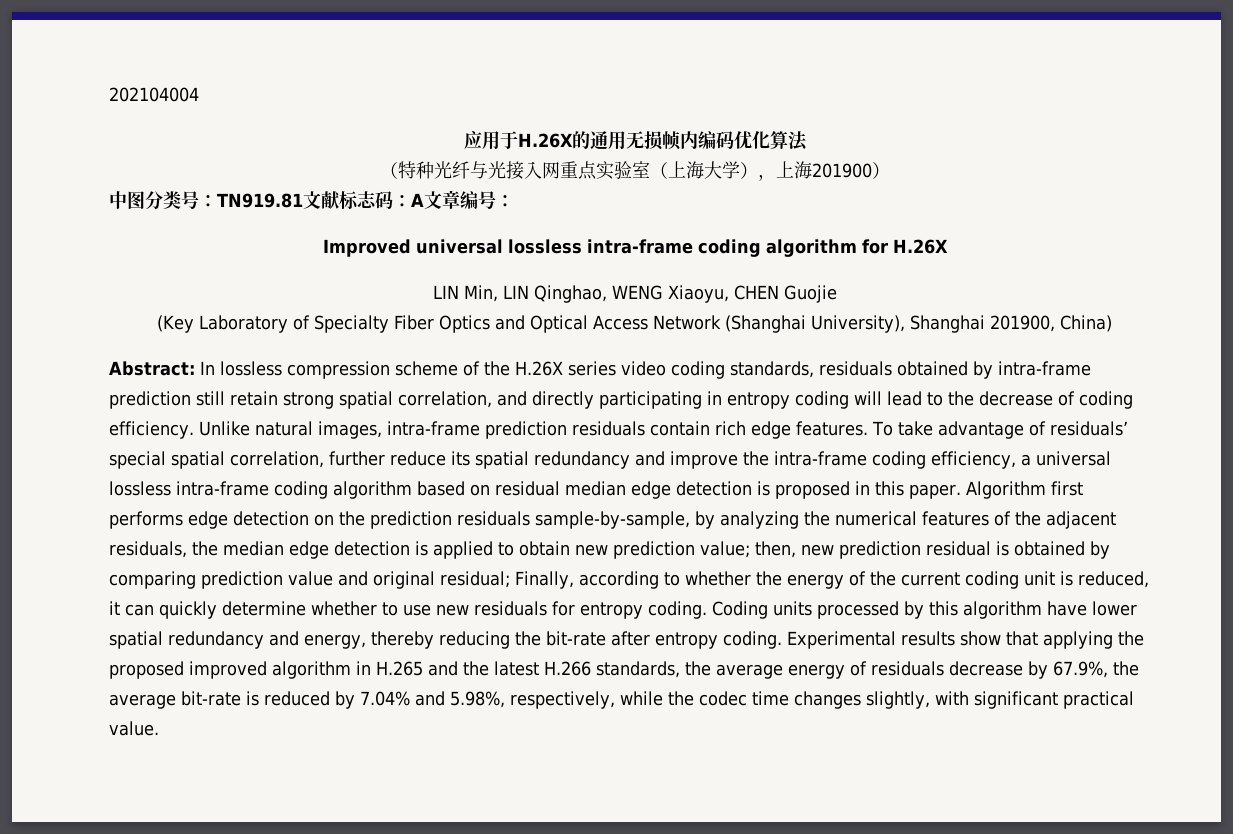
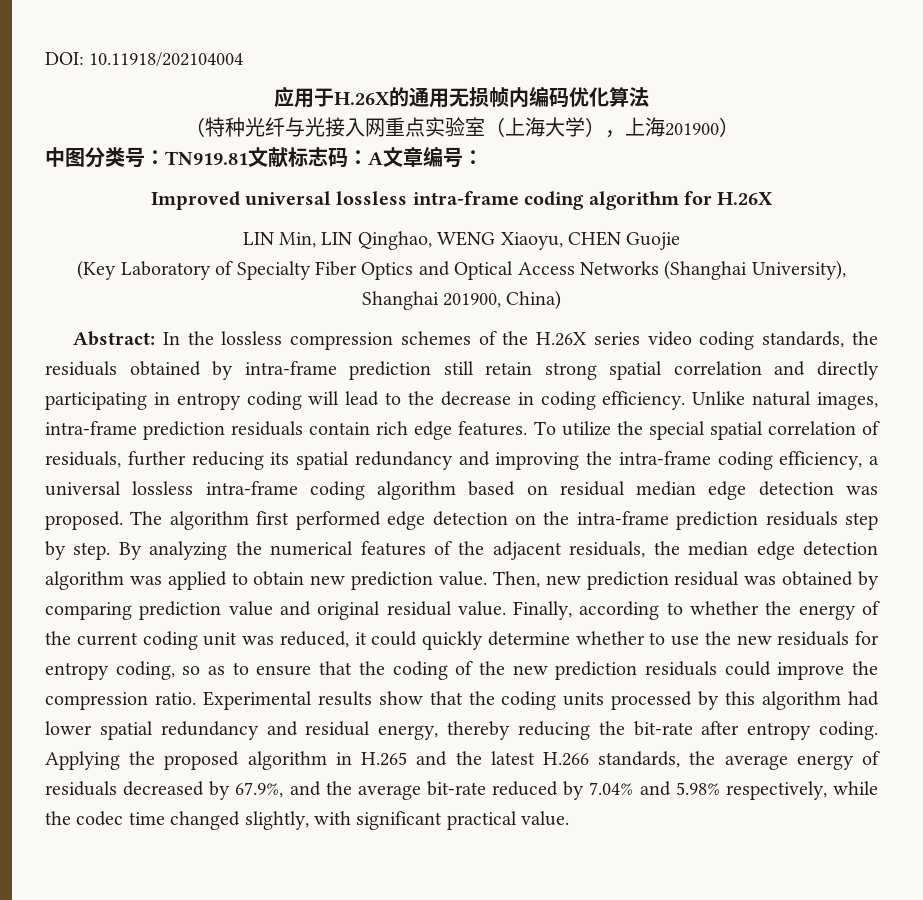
- 202104004
+ DOI: 10.11918/202104004
- (Key Laboratory of Specialty Fiber Optics and Optical Access Network (Shanghai University), Shanghai 201900, China)
+ (Key Laboratory of Specialty Fiber Optics and Optical Access Networks (Shanghai University), Shanghai 201900, China)
- Abstract: In lossless compression scheme of the H.26X series video coding standards, residuals obtained by intra-frame prediction still retain strong spatial correlation, and directly participating in entropy coding will lead to the decrease of coding efficiency.
+ Abstract: In the lossless compression schemes of the H.26X series video coding standards, the residuals obtained by intra-frame prediction still retain strong spatial correlation and directly participating in entropy coding will lead to the decrease in coding efficiency.
- To take advantage of residuals’ special spatial correlation, further reduce its spatial redundancy and improve the intra-frame coding efficiency, a universal lossless intra-frame coding algorithm based on residual median edge detection is proposed in this paper. Algorithm first performs edge detection on the prediction residuals sample-by-sample, by analyzing the numerical features of the adjacent residuals, the median edge detection is applied to obtain new prediction value; then, new prediction residual is obtained by comparing prediction value and original residual;
+ To utilize the special spatial correlation of residuals, further reducing its spatial redundancy and improving the intra-frame coding efficiency, a universal lossless intra-frame coding algorithm based on residual median edge detection was proposed. The algorithm first performed edge detection on the intra-frame prediction residuals step by step. By analyzing the numerical features of the adjacent residuals, the median edge detection algorithm was applied to obtain new prediction value. Then, new prediction residual was obtained by comparing prediction value and original residual value.
- Finally, according to whether the energy of the current coding unit is reduced, it can quickly determine whether to use new residuals for entropy coding. Coding units processed by this algorithm have lower spatial redundancy and energy, thereby reducing the bit-rate after entropy coding.
+ Finally, according to whether the energy of the current coding unit was reduced, it could quickly determine whether to use the new residuals for entropy coding, so as to ensure that the coding of the new prediction residuals could improve the compression ratio. Experimental results show that the coding units processed by this algorithm had lower spatial redundancy and residual energy, thereby reducing the bit-rate after entropy coding.
- Experimental results show that applying the proposed improved algorithm in H.265 and the latest H.266 standards, the average energy of residuals decrease by 67.9%, the average bit-rate is reduced by 7.04% and 5.98%, respectively, while the codec time changes slightly, with significant practical value.
+ Applying the proposed algorithm in H.265 and the latest H.266 standards, the average energy of residuals decreased by 67.9%, and the average bit-rate reduced by 7.04% and 5.98% respectively, while the codec time changed slightly, with significant practical value.

